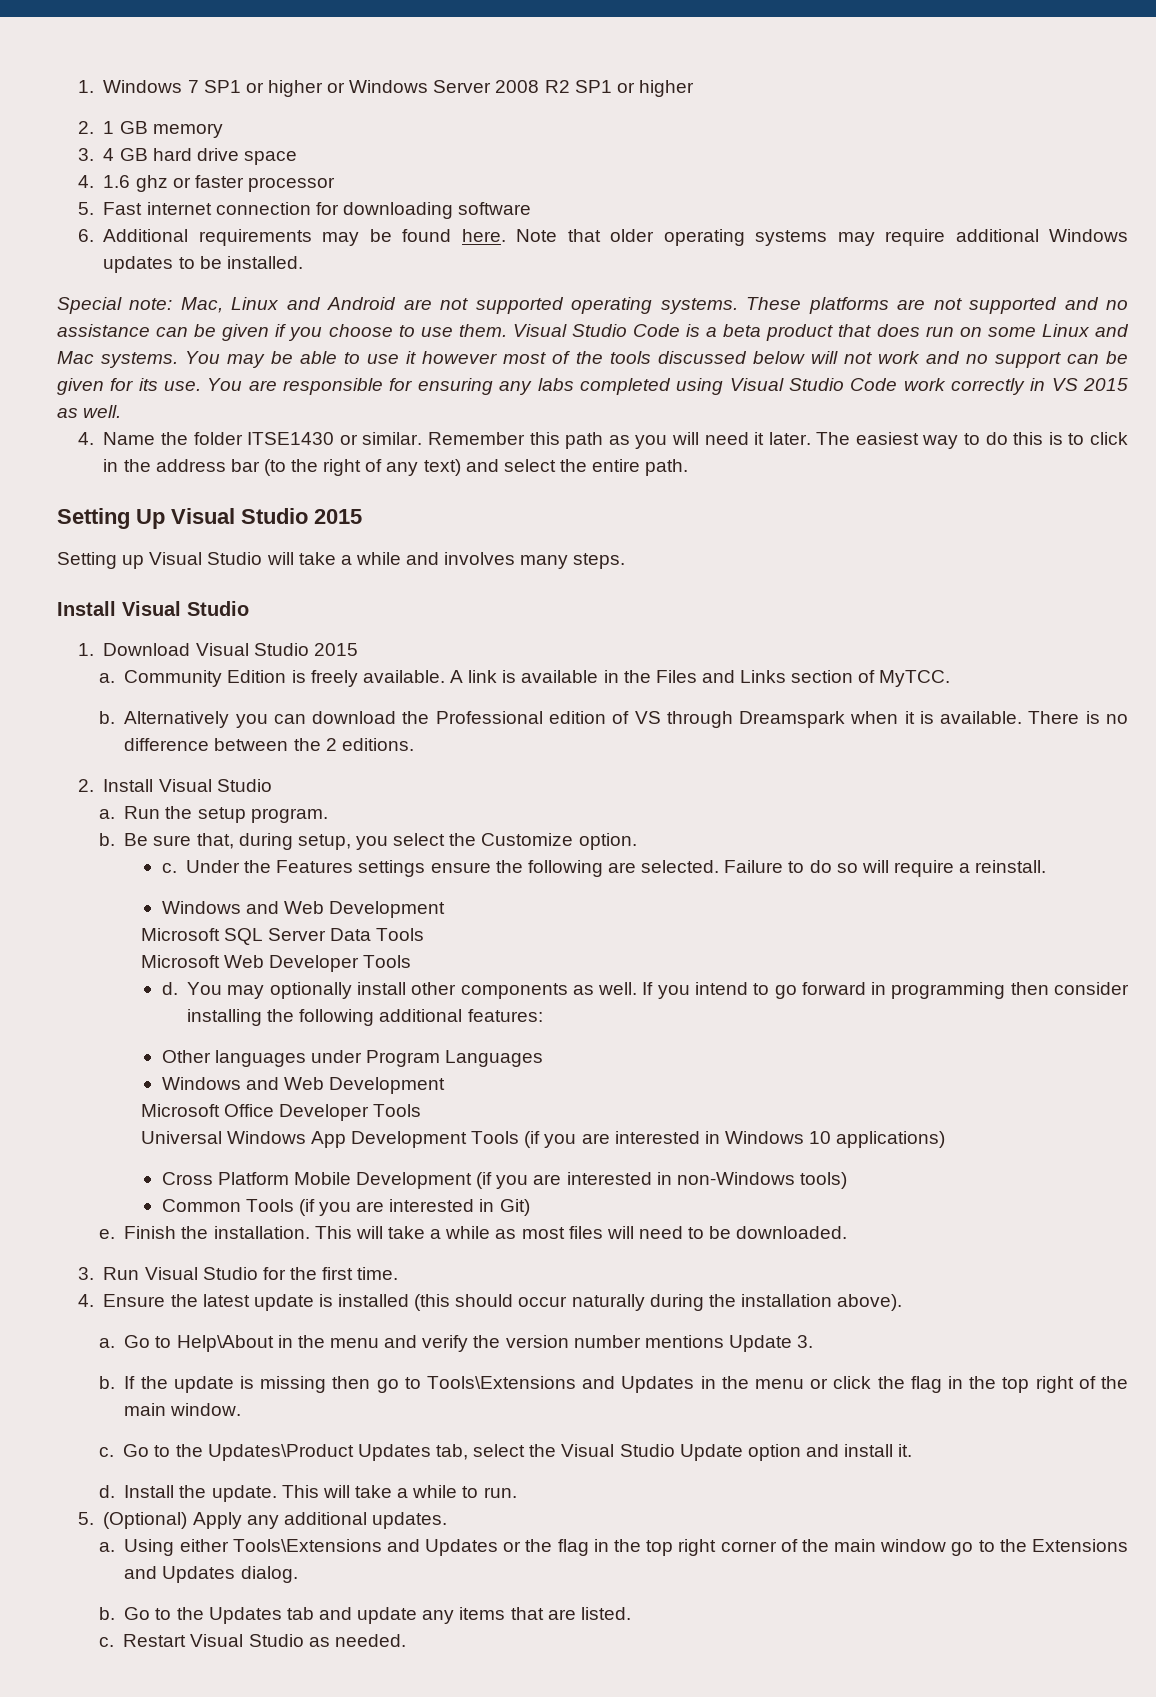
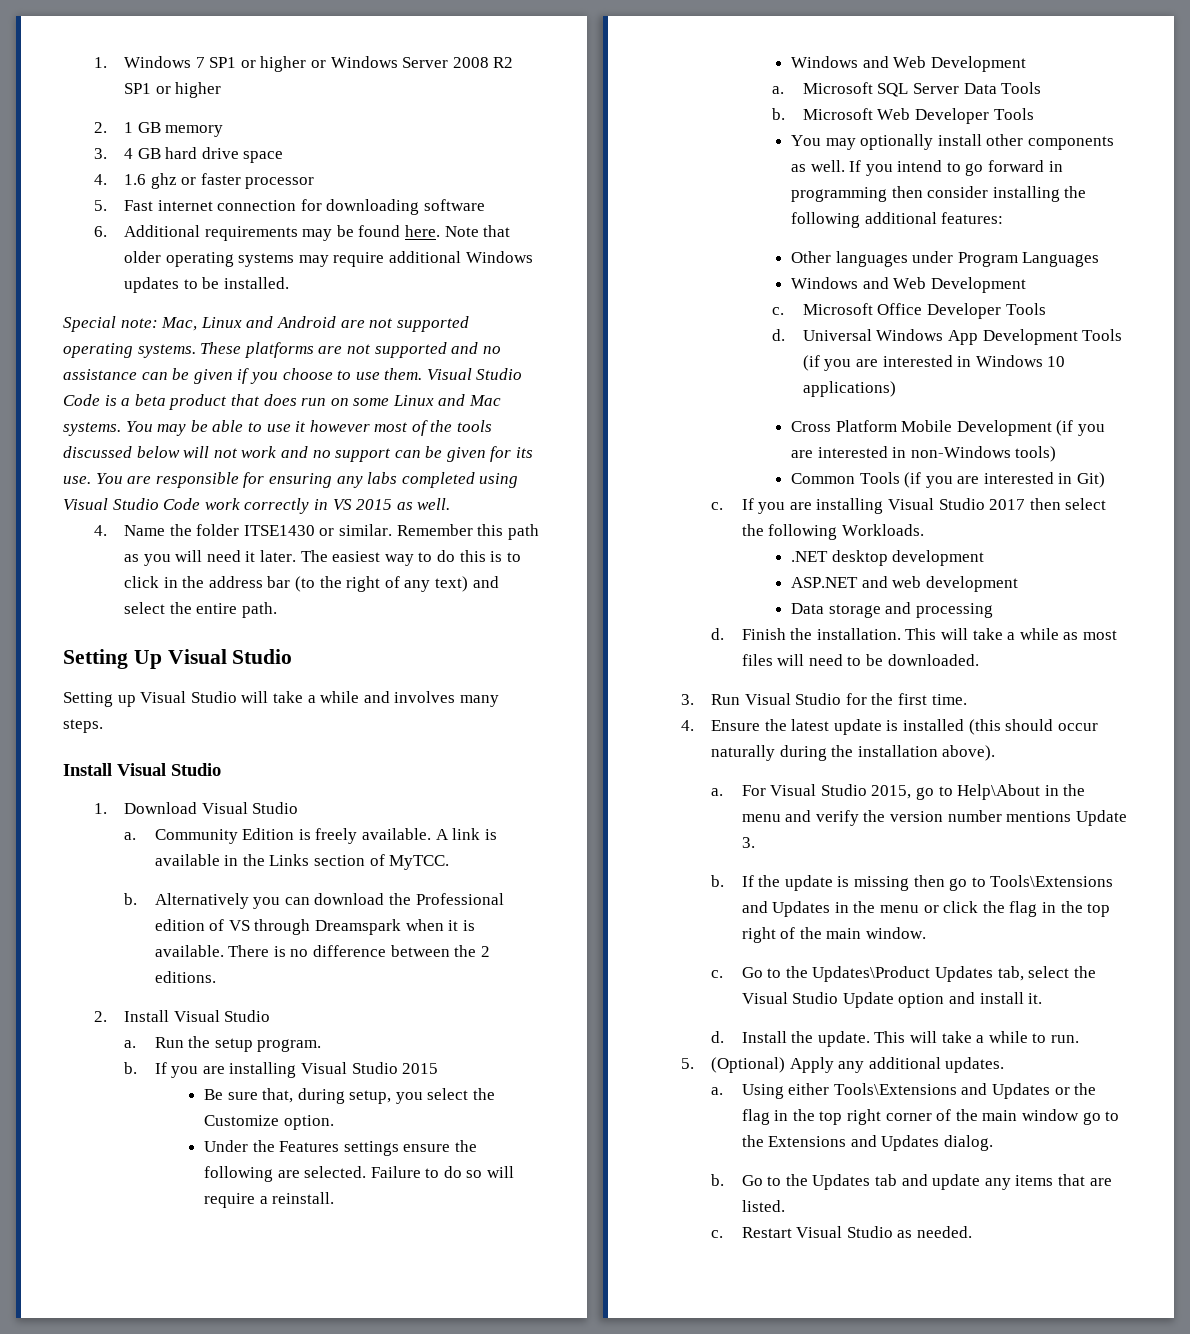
- Setting Up Visual Studio 2015
+ Setting Up Visual Studio
- 1. Download Visual Studio 2015
+ 1. Download Visual Studio
- A link is available in the Files and Links section of MyTCC.
+ A link is available in the Links section of MyTCC.
- b. Be sure that, during setup, you select the Customize option.
- c. Under the Features settings ensure the following are selected.
+ b. If you are installing Visual Studio 2015
+ Be sure that, during setup, you select the Customize option.
+ Under the Features settings ensure the following are selected.
  Failure to do so will require a reinstall.
  Windows and Web Development
- Microsoft SQL Server Data Tools
- Microsoft Web Developer Tools
- d. You may optionally install other components as well.
+ a. Microsoft SQL Server Data Tools
+ b. Microsoft Web Developer Tools
+ You may optionally install other components as well.
  Other languages under Program Languages
  Windows and Web Development
- Microsoft Office Developer Tools
- Universal Windows App Development Tools (if you are interested in Windows 10 applications)
+ c. Microsoft Office Developer Tools
+ d. Universal Windows App Development Tools (if you are interested in Windows 10 applications)
- e.
+ c. If you are installing Visual Studio 2017 then select the following Workloads.
+ .NET desktop development
+ ASP.NET and web development
+ Data storage and processing
+ d.
- Go to Help\About in the menu and verify the version number mentions Update 3.
+ For Visual Studio 2015, go to Help\About in the menu and verify the version number mentions Update 3.

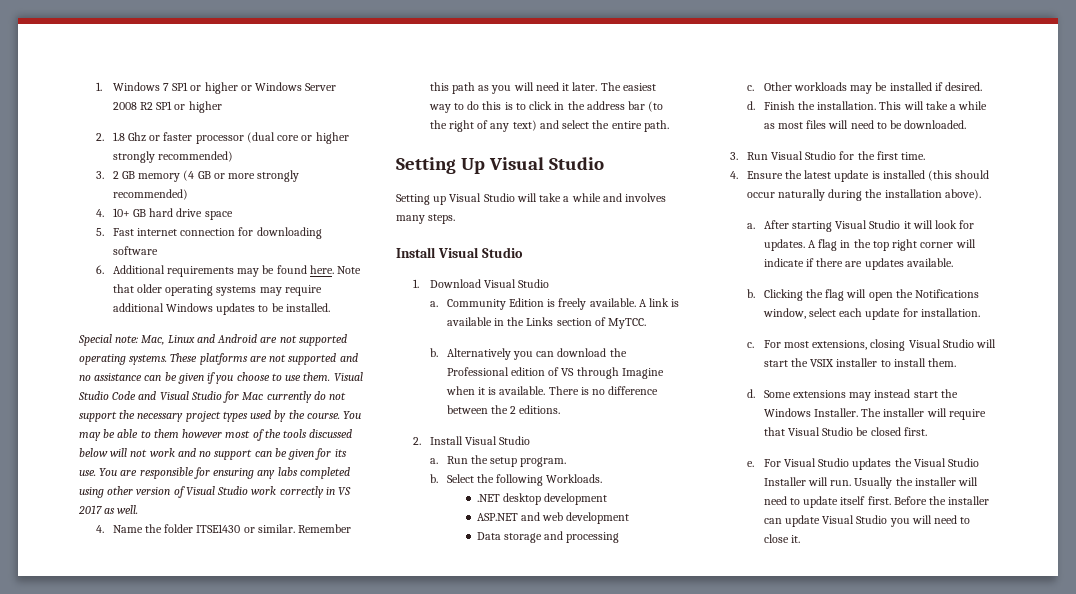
- 2. 1 GB memory
- 3. 4 GB hard drive space
- 4. 1.6 ghz or faster processor
+ 2. 1.8 Ghz or faster processor (dual core or higher strongly recommended)
+ 3. 2 GB memory (4 GB or more strongly recommended)
+ 4. 10+ GB hard drive space
- Visual Studio Code is a beta product that does run on some Linux and Mac systems.
+ Visual Studio Code and Visual Studio for Mac currently do not support the necessary project types used by the course.
- You may be able to use it however most of the tools discussed below will not work and no support can be given for its use.
+ You may be able to them however most of the tools discussed below will not work and no support can be given for its use.
- You are responsible for ensuring any labs completed using Visual Studio Code work correctly in VS 2015 as well.
+ You are responsible for ensuring any labs completed using other version of Visual Studio work correctly in VS 2017 as well.
- Alternatively you can download the Professional edition of VS through Dreamspark when it is available.
+ Alternatively you can download the Professional edition of VS through Imagine when it is available.
- If you are installing Visual Studio 2015
- Be sure that, during setup, you select the Customize option.
- Under the Features settings ensure the following are selected. Failure to do so will require a reinstall.
- Windows and Web Development
- a. Microsoft SQL Server Data Tools
- b. Microsoft Web Developer Tools
- You may optionally install other components as well. If you intend to go forward in programming then consider installing the following additional features:
- Other languages under Program Languages
- Windows and Web Development
- c. Microsoft Office Developer Tools
- d. Universal Windows App Development Tools (if you are interested in Windows 10 applications)
- Cross Platform Mobile Development (if you are interested in non-Windows tools)
- Common Tools (if you are interested in Git)
- c. If you are installing Visual Studio 2017 then select the following Workloads.
+ Select the following Workloads.
+ c. Other workloads may be installed if desired.
- For Visual Studio 2015, go to Help\About in the menu and verify the version number mentions Update 3.
- b. If the update is missing then go to Tools\Extensions and Updates in the menu or click the flag in the top right of the main window.
- c. Go to the Updates\Product Updates tab, select the Visual Studio Update option and install it.
- d. Install the update. This will take a while to run.
- 5. (Optional) Apply any additional updates.
- a. Using either Tools\Extensions and Updates or the flag in the top right corner of the main window go to the Extensions and Updates dialog.
- b. Go to the Updates tab and update any items that are listed.
- c. Restart Visual Studio as needed.
+ After starting Visual Studio it will look for updates. A flag in the top right corner will indicate if there are updates available.
+ b. Clicking the flag will open the Notifications window, select each update for installation.
+ c. For most extensions, closing Visual Studio will start the VSIX installer to install them.
+ d. Some extensions may instead start the Windows Installer. The installer will require that Visual Studio be closed first.
+ e. For Visual Studio updates the Visual Studio Installer will run. Usually the installer will need to update itself first. Before the installer can update Visual Studio you will need to close it.

